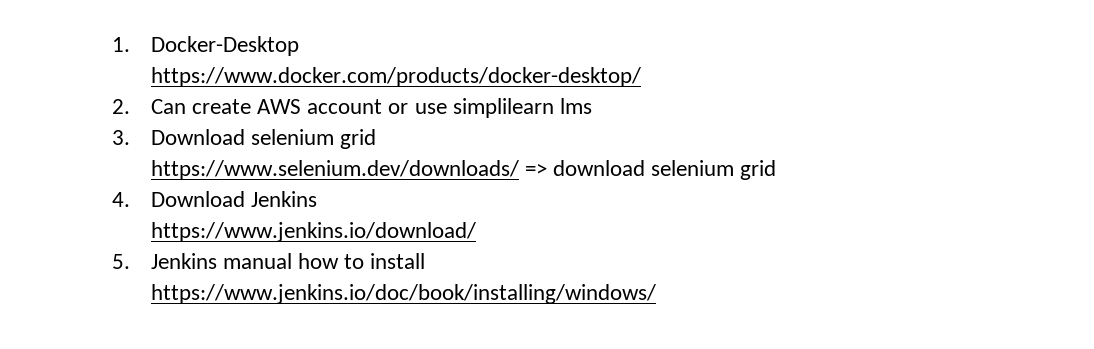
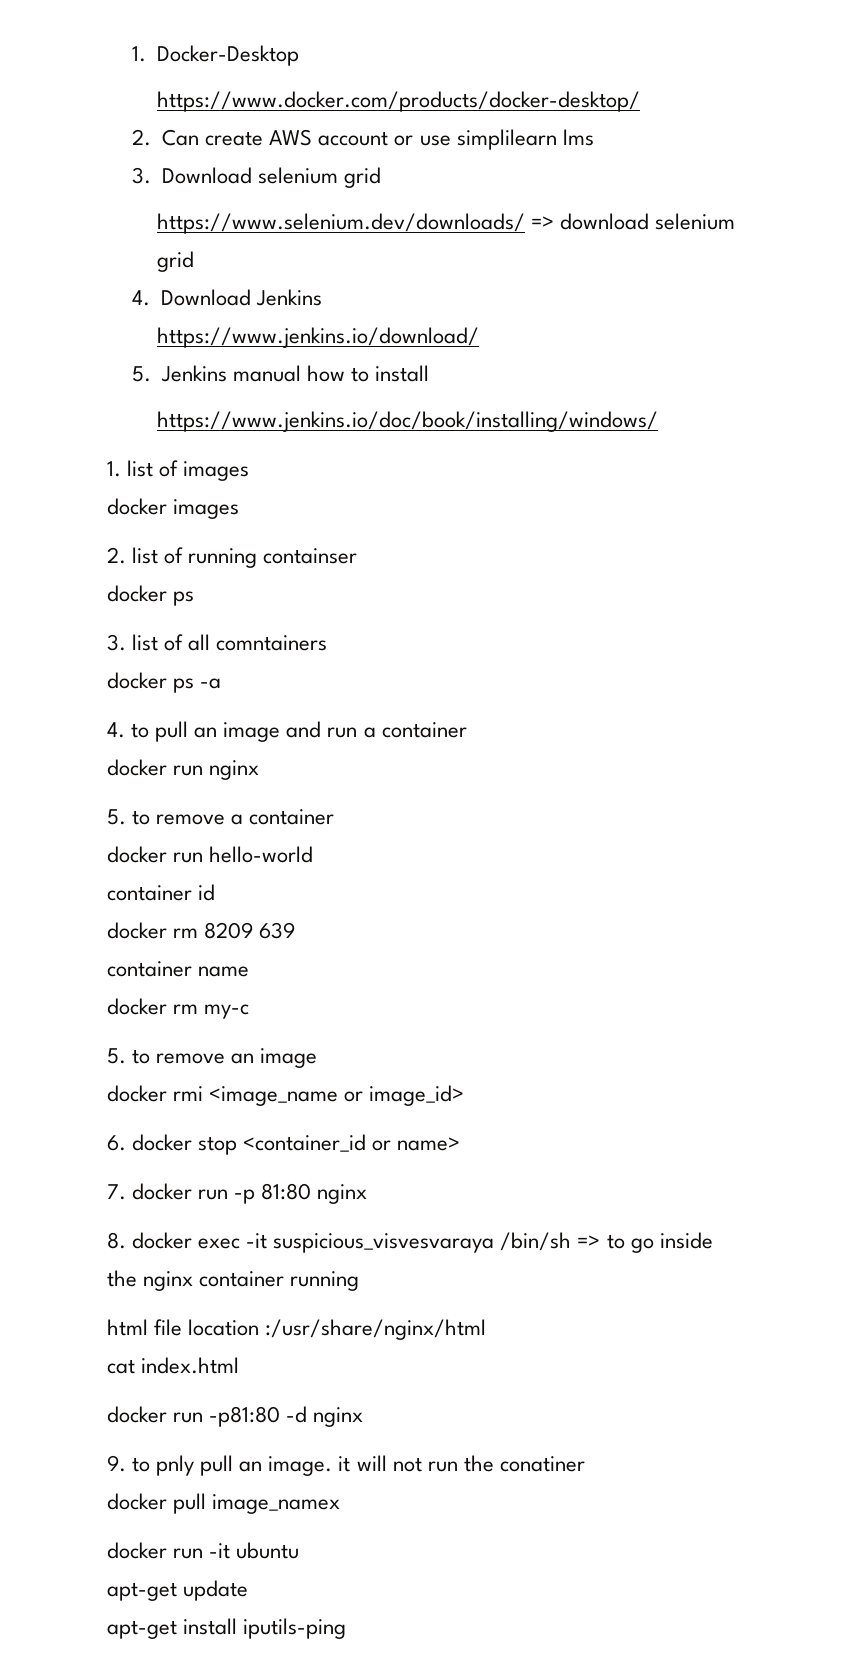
+ 1. list of images
+ docker images
+ 2. list of running containser
+ docker ps
+ 3. list of all comntainers
+ docker ps -a
+ 4. to pull an image and run a container
+ docker run nginx
+ 5. to remove a container
+ docker run hello-world
+ container id
+ docker rm 8209 639
+ container name
+ docker rm my-c
+ 5. to remove an image
+ docker rmi <image_name or image_id>
+ 6. docker stop <container_id or name>
+ 7. docker run -p 81:80 nginx
+ 8. docker exec -it suspicious_visvesvaraya /bin/sh => to go inside the nginx container running
+ html file location :/usr/share/nginx/html
+ cat index.html
+ docker run -p81:80 -d nginx
+ 9. to pnly pull an image. it will not run the conatiner
+ docker pull image_namex
+ docker run -it ubuntu
+ apt-get update
+ apt-get install iputils-ping

